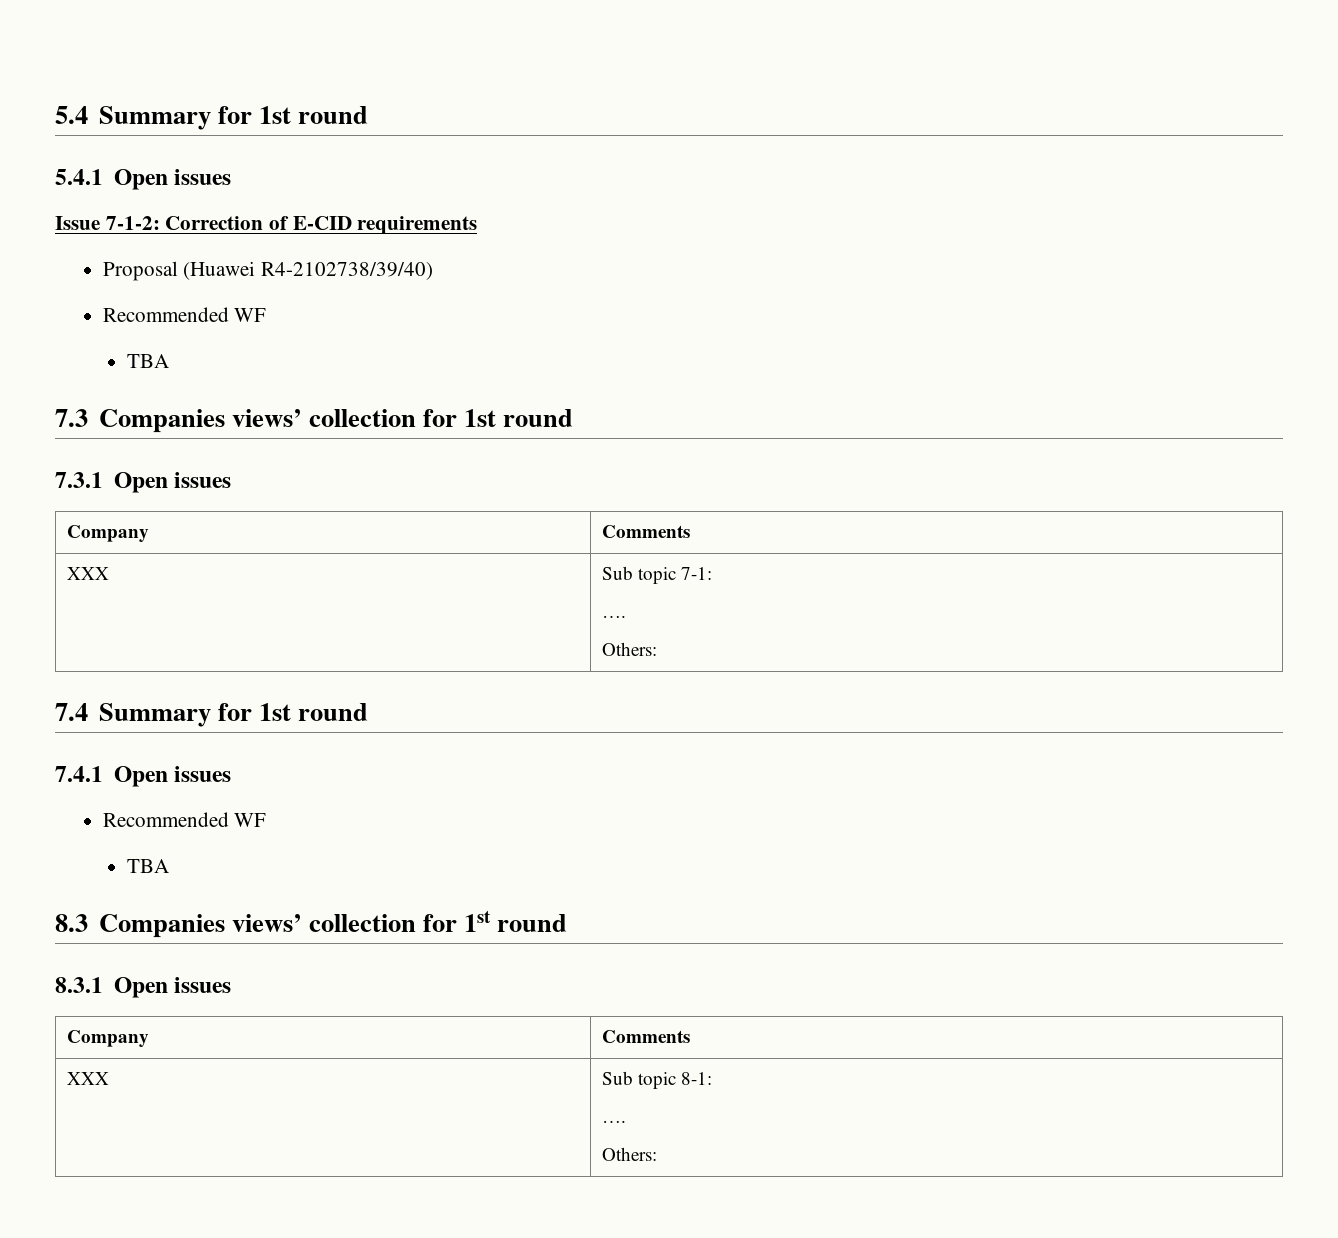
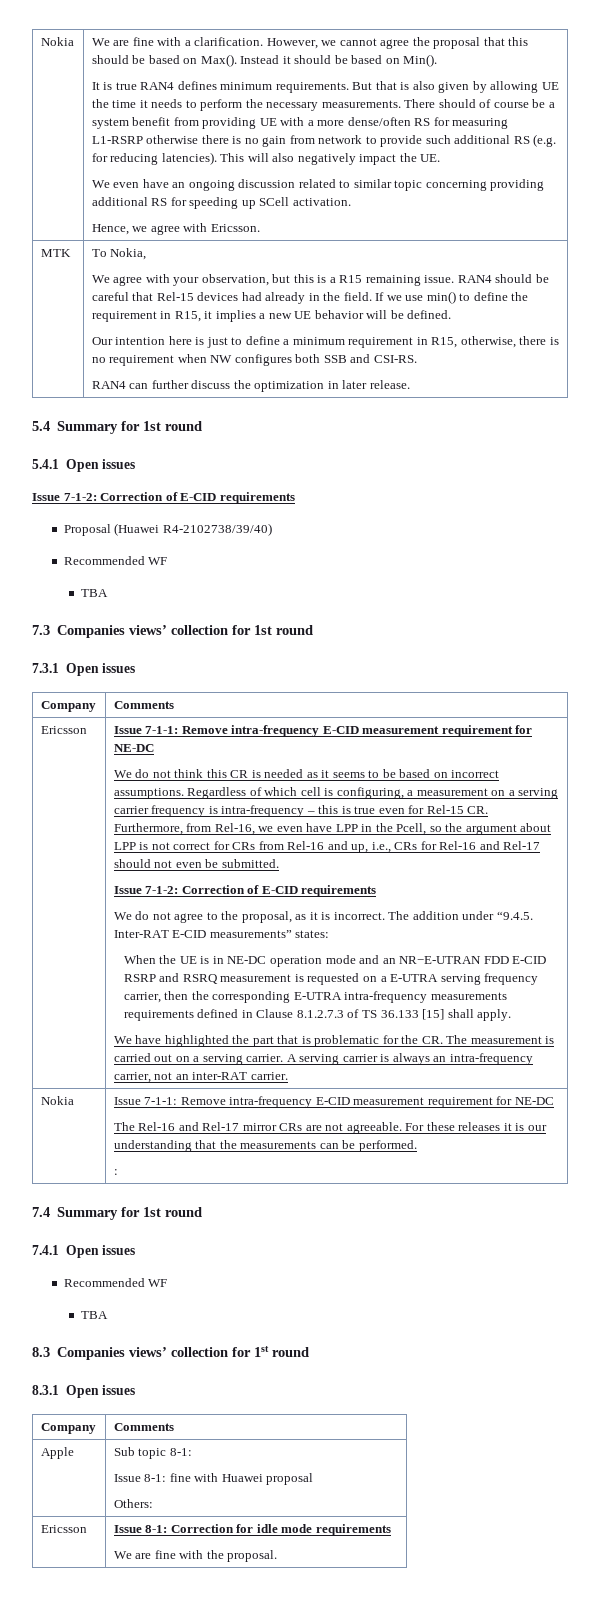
+ Nokia | We are fine with a clarification. However, we cannot agree the proposal that this should be based on Max(). Instead it should be based on Min().
+ It is true RAN4 defines minimum requirements. But that is also given by allowing UE the time it needs to perform the necessary measurements. There should of course be a system benefit from providing UE with a more dense/often RS for measuring L1-RSRP otherwise there is no gain from network to provide such additional RS (e.g. for reducing latencies). This will also negatively impact the UE.
+ We even have an ongoing discussion related to similar topic concerning providing additional RS for speeding up SCell activation.
+ Hence, we agree with Ericsson.
+ MTK | To Nokia,
+ We agree with your observation, but this is a R15 remaining issue. RAN4 should be careful that Rel-15 devices had already in the field. If we use min() to define the requirement in R15, it implies a new UE behavior will be defined.
+ Our intention here is just to define a minimum requirement in R15, otherwise, there is no requirement when NW configures both SSB and CSI-RS.
+ RAN4 can further discuss the optimization in later release.
- XXX | Sub topic 7-1:
- ….
- Others:
+ Ericsson | Issue 7-1-1: Remove intra-frequency E-CID measurement requirement for NE-DC
+ We do not think this CR is needed as it seems to be based on incorrect assumptions. Regardless of which cell is configuring, a measurement on a serving carrier frequency is intra-frequency – this is true even for Rel-15 CR. Furthermore, from Rel-16, we even have LPP in the Pcell, so the argument about LPP is not correct for CRs from Rel-16 and up, i.e., CRs for Rel-16 and Rel-17 should not even be submitted.
+ Issue 7-1-2: Correction of E-CID requirements
+ We do not agree to the proposal, as it is incorrect. The addition under “9.4.5. Inter-RAT E-CID measurements” states:
+ When the UE is in NE-DC operation mode and an NR−E-UTRAN FDD E-CID RSRP and RSRQ measurement is requested on a E-UTRA serving frequency carrier, then the corresponding E-UTRA intra-frequency measurements requirements defined in Clause 8.1.2.7.3 of TS 36.133 [15] shall apply.
+ We have highlighted the part that is problematic for the CR. The measurement is carried out on a serving carrier. A serving carrier is always an intra-frequency carrier, not an inter-RAT carrier.
+ Nokia | Issue 7-1-1: Remove intra-frequency E-CID measurement requirement for NE-DC
+ The Rel-16 and Rel-17 mirror CRs are not agreeable. For these releases it is our understanding that the measurements can be performed.
+ :
- XXX | Sub topic 8-1:
- ….
+ Apple | Sub topic 8-1:
+ Issue 8-1: fine with Huawei proposal
  Others:
+ Ericsson | Issue 8-1: Correction for idle mode requirements
+ We are fine with the proposal.

